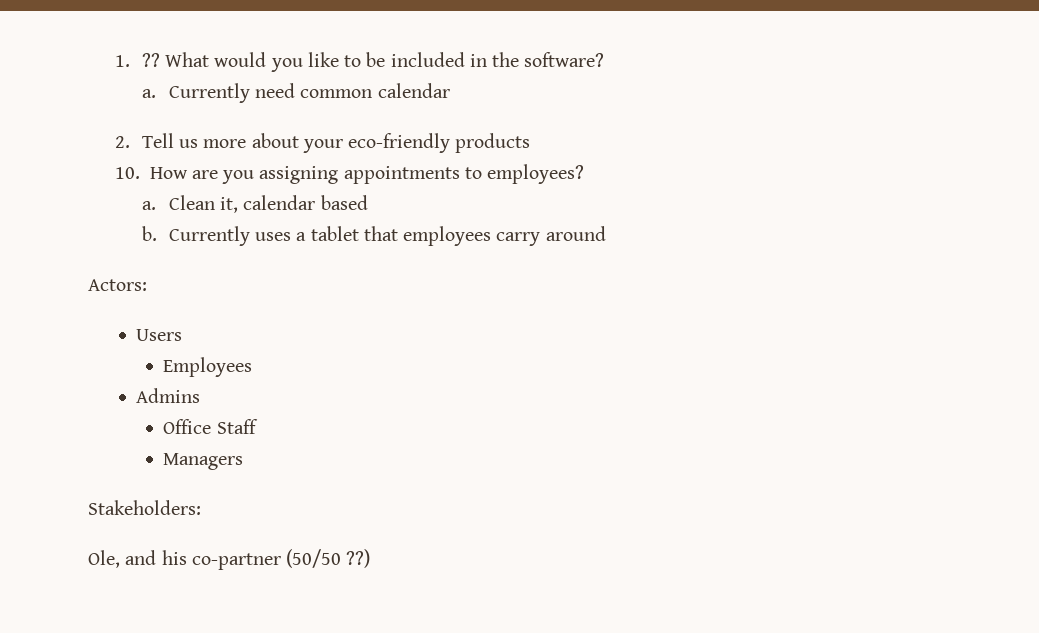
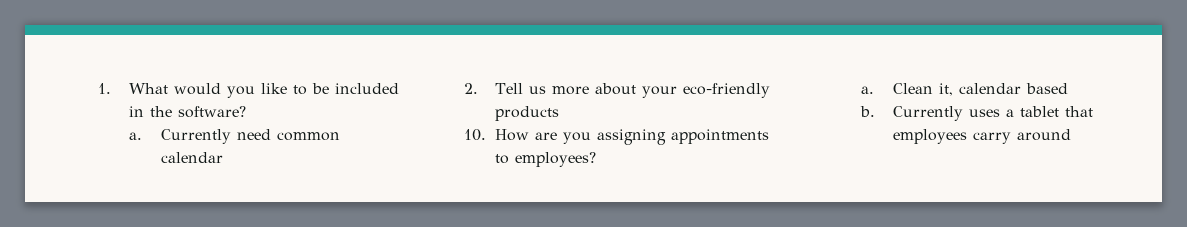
- 1. ?? What would you like to be included in the software?
+ 1. What would you like to be included in the software?
- Actors:
- Users
- Employees
- Admins
- Office Staff
- Managers
- Stakeholders:
- Ole, and his co-partner (50/50 ??)

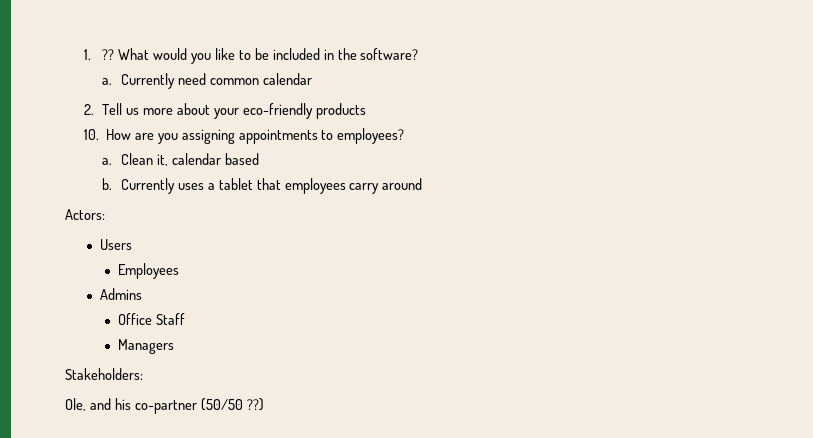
- 1. What would you like to be included in the software?
+ 1. ?? What would you like to be included in the software?
+ Actors:
+ Users
+ Employees
+ Admins
+ Office Staff
+ Managers
+ Stakeholders:
+ Ole, and his co-partner (50/50 ??)

